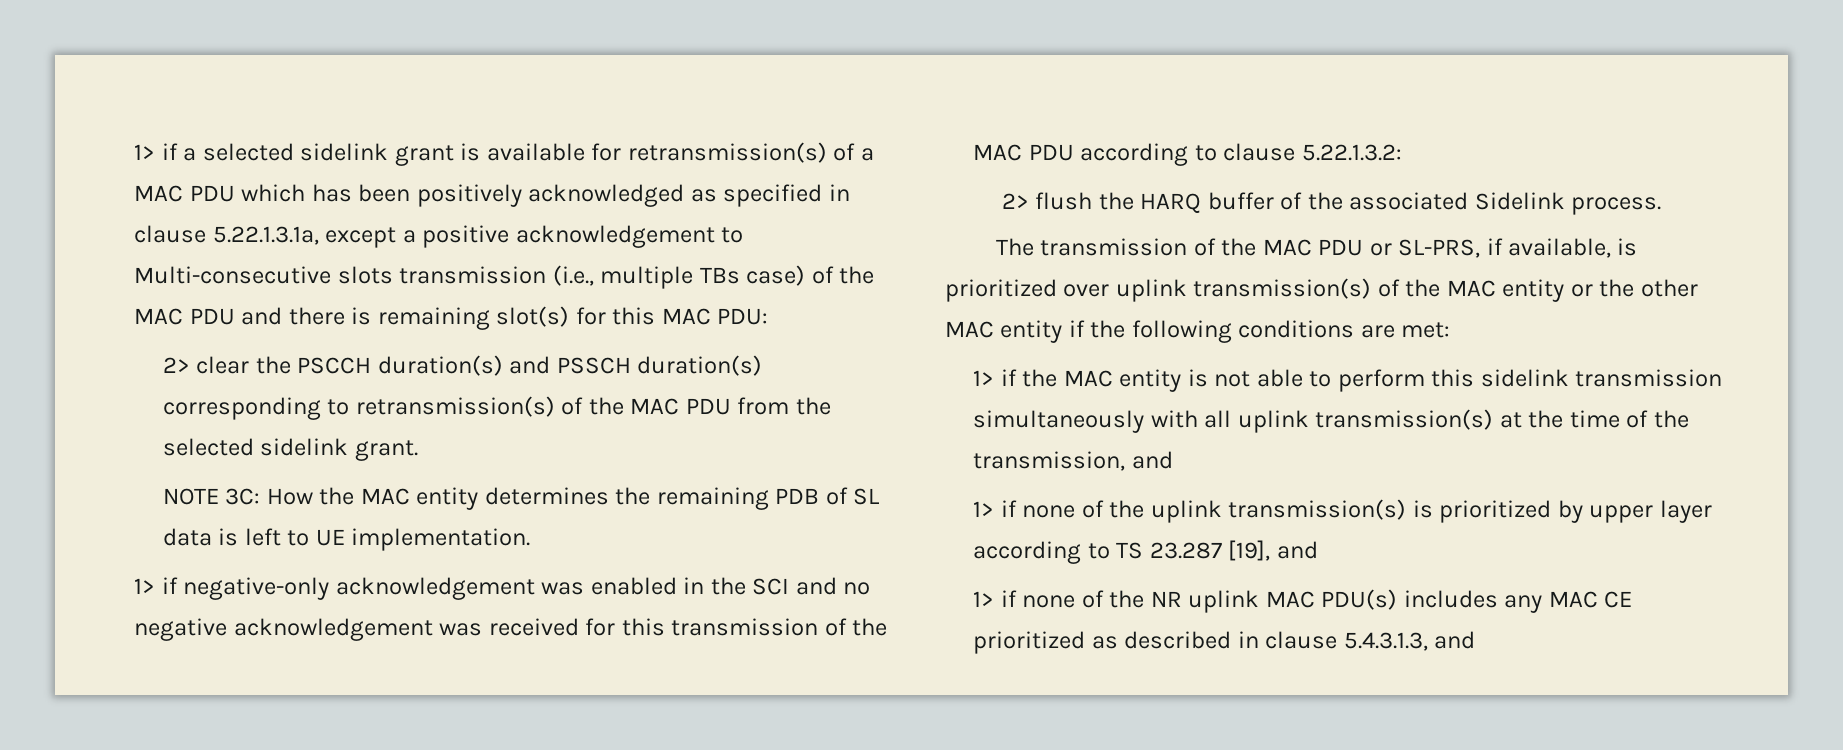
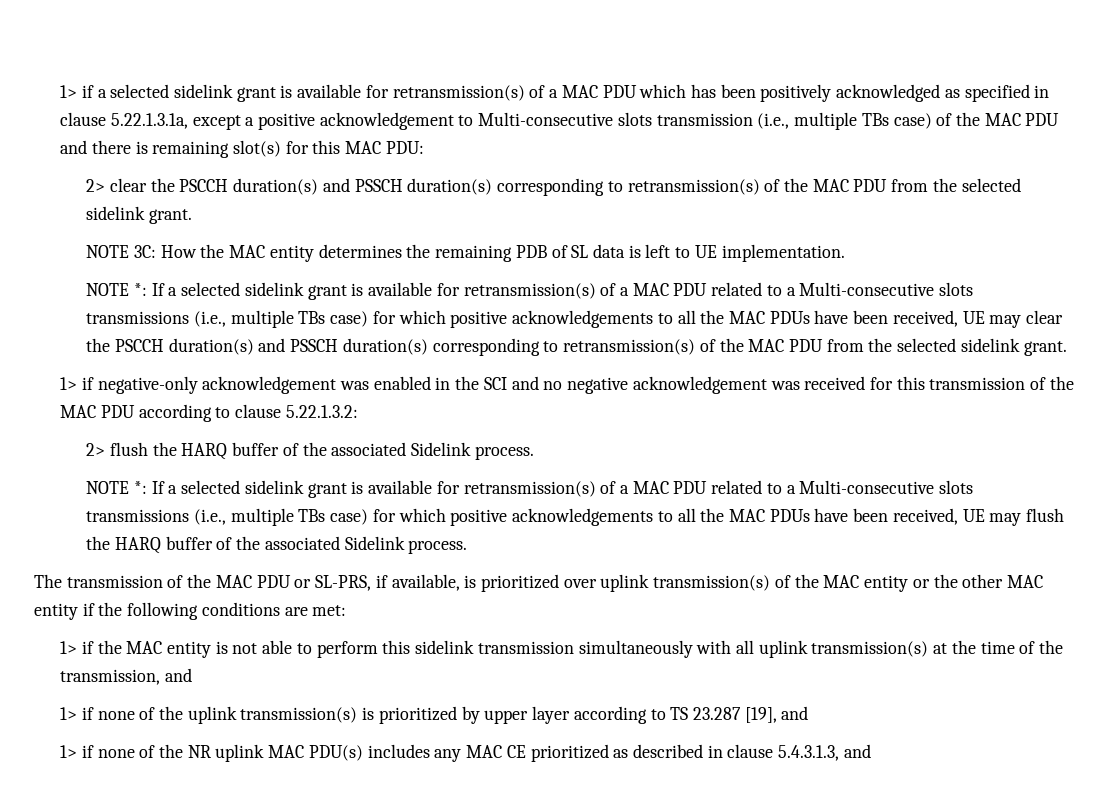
+ NOTE *: If a selected sidelink grant is available for retransmission(s) of a MAC PDU related to a Multi-consecutive slots transmissions (i.e., multiple TBs case) for which positive acknowledgements to all the MAC PDUs have been received, UE may clear the PSCCH duration(s) and PSSCH duration(s) corresponding to retransmission(s) of the MAC PDU from the selected sidelink grant.
+ NOTE *: If a selected sidelink grant is available for retransmission(s) of a MAC PDU related to a Multi-consecutive slots transmissions (i.e., multiple TBs case) for which positive acknowledgements to all the MAC PDUs have been received, UE may flush the HARQ buffer of the associated Sidelink process.

